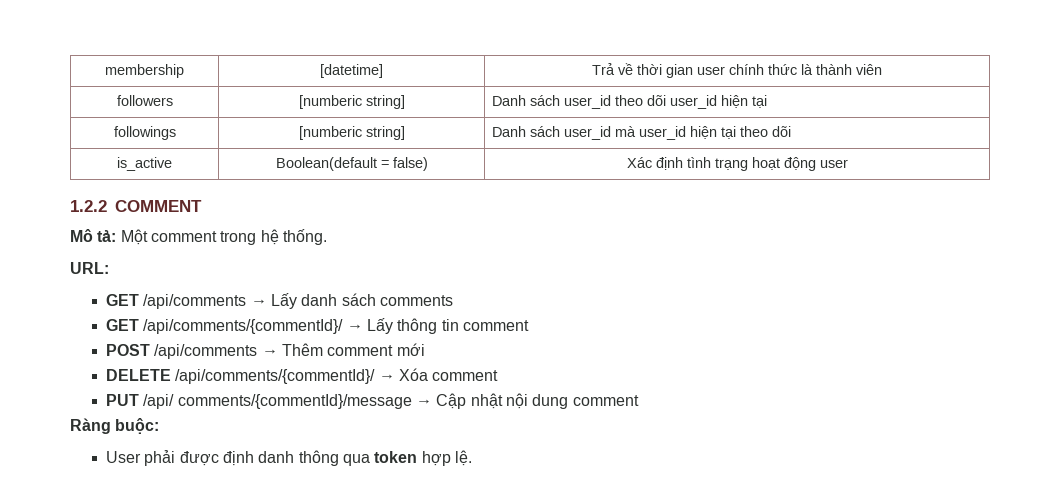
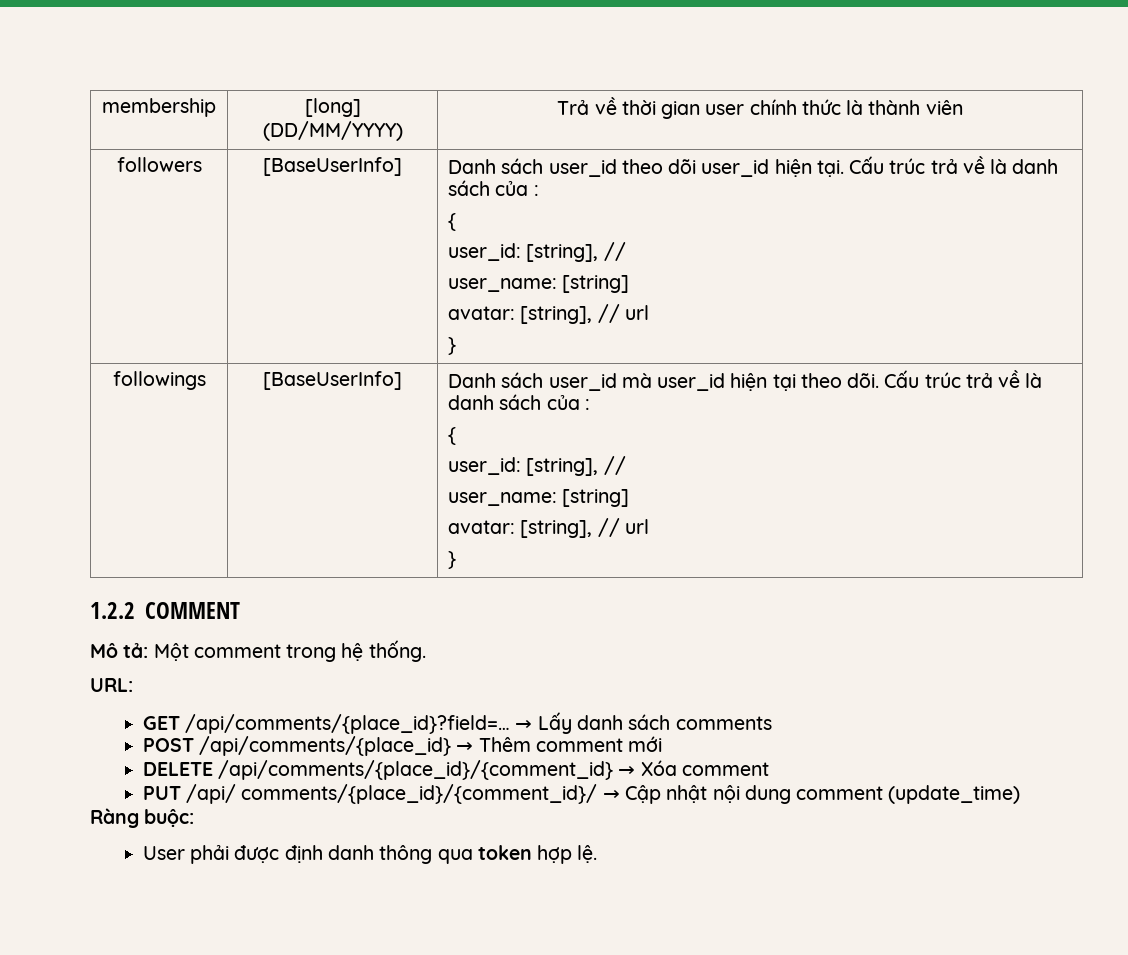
- membership | [datetime] | Trả về thời gian user chính thức là thành viên
+ membership | [long] (DD/MM/YYYY) | Trả về thời gian user chính thức là thành viên
- followers | [numberic string] | Danh sách user_id theo dõi user_id hiện tại
+ followers | [BaseUserInfo] | Danh sách user_id theo dõi user_id hiện tại. Cấu trúc trả về là danh sách của :
+ {
+ user_id: [string], //
+ user_name: [string]
+ avatar: [string], // url
+ }
- followings | [numberic string] | Danh sách user_id mà user_id hiện tại theo dõi
- is_active | Boolean(default = false) | Xác định tình trạng hoạt động user
+ followings | [BaseUserInfo] | Danh sách user_id mà user_id hiện tại theo dõi. Cấu trúc trả về là danh sách của :
+ {
+ user_id: [string], //
+ user_name: [string]
+ avatar: [string], // url
+ }
- GET /api/comments → Lấy danh sách comments
+ GET /api/comments/{place_id}?field=… → Lấy danh sách comments
- GET /api/comments/{commentId}/ → Lấy thông tin comment
- POST /api/comments → Thêm comment mới
+ POST /api/comments/{place_id} → Thêm comment mới
- DELETE /api/comments/{commentId}/ → Xóa comment
+ DELETE /api/comments/{place_id}/{comment_id} → Xóa comment
- PUT /api/ comments/{commentId}/message → Cập nhật nội dung comment
+ PUT /api/ comments/{place_id}/{comment_id}/ → Cập nhật nội dung comment (update_time)

